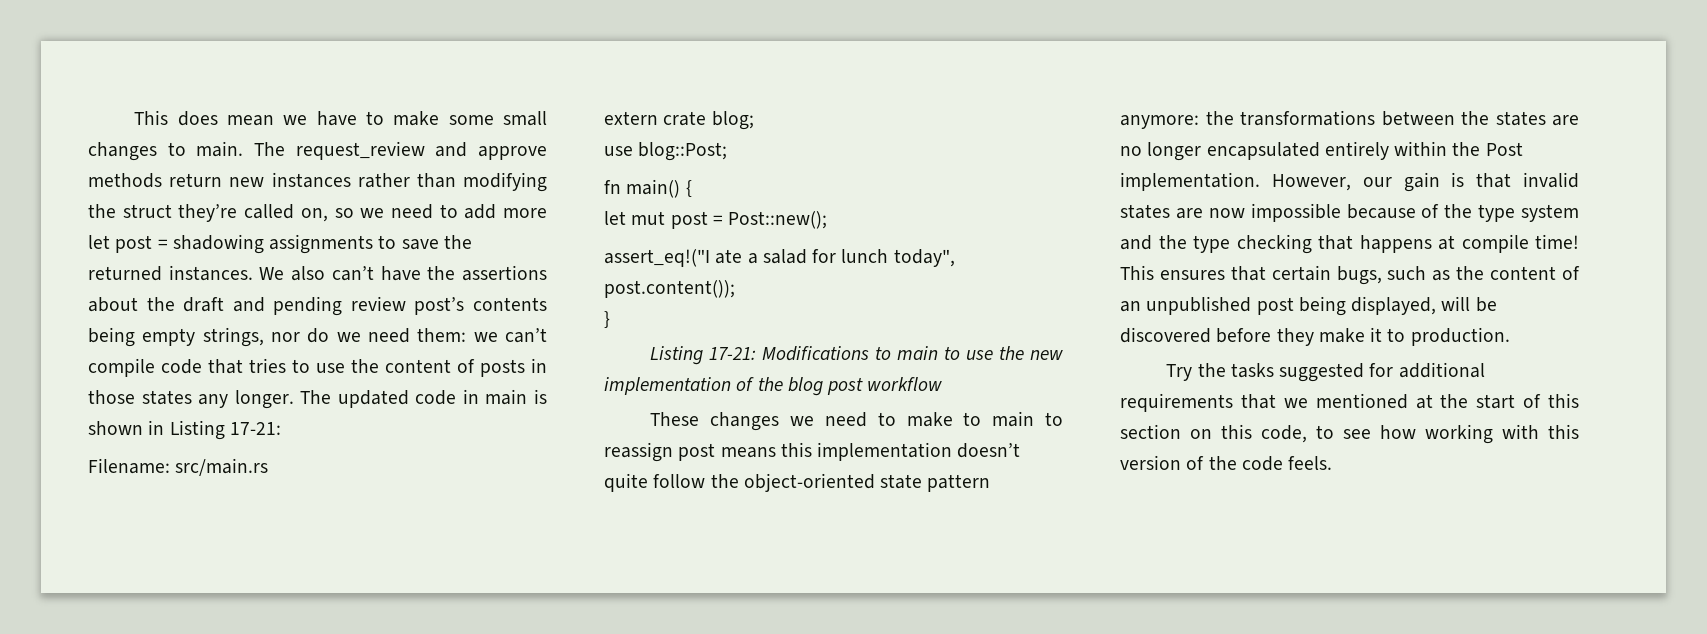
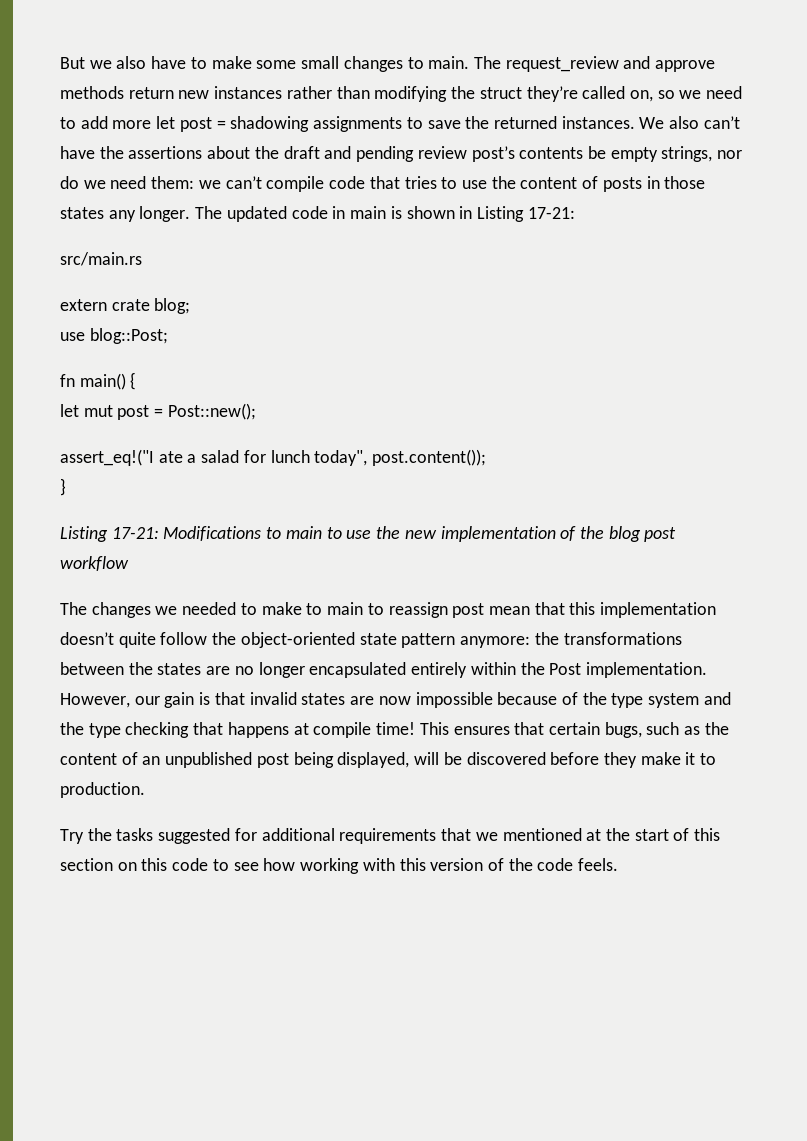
- This does mean we have to make some small changes to main.
+ But we also have to make some small changes to main.
- We also can’t have the assertions about the draft and pending review post’s contents being empty strings, nor do we need them: we can’t compile code that tries to use the content of posts in those states any longer.
+ We also can’t have the assertions about the draft and pending review post’s contents be empty strings, nor do we need them: we can’t compile code that tries to use the content of posts in those states any longer.
- Filename: src/main.rs
+ src/main.rs
- These changes we need to make to main to reassign post means this implementation doesn’t quite follow the object-oriented state pattern anymore: the transformations between the states are no longer encapsulated entirely within the Post implementation.
+ The changes we needed to make to main to reassign post mean that this implementation doesn’t quite follow the object-oriented state pattern anymore: the transformations between the states are no longer encapsulated entirely within the Post implementation.
- Try the tasks suggested for additional requirements that we mentioned at the start of this section on this code, to see how working with this version of the code feels.
+ Try the tasks suggested for additional requirements that we mentioned at the start of this section on this code to see how working with this version of the code feels.

